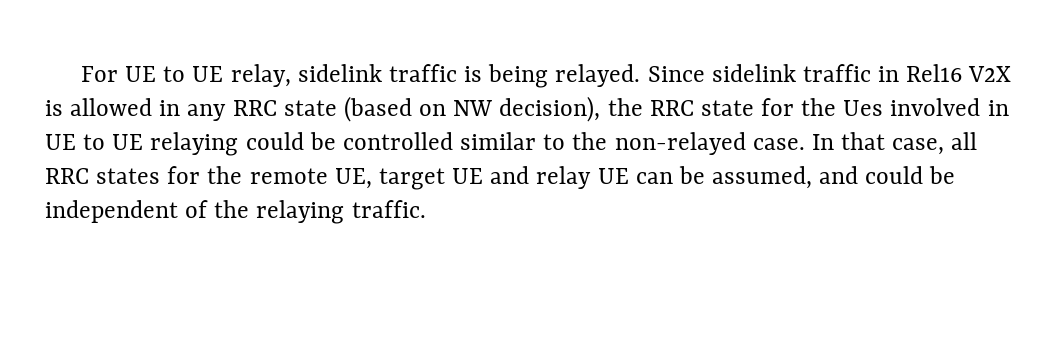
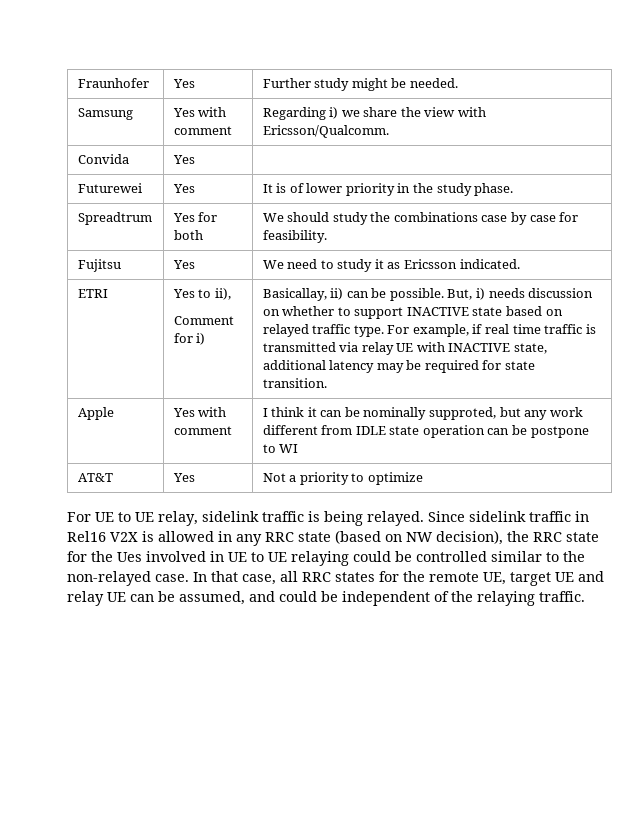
+ Fraunhofer | Yes | Further study might be needed.
+ Samsung | Yes with comment | Regarding i) we share the view with Ericsson/Qualcomm.
+ Convida | Yes |
+ Futurewei | Yes | It is of lower priority in the study phase.
+ Spreadtrum | Yes for both | We should study the combinations case by case for feasibility.
+ Fujitsu | Yes | We need to study it as Ericsson indicated.
+ ETRI | Yes to ii),
+ Comment for i) | Basicallay, ii) can be possible. But, i) needs discussion on whether to support INACTIVE state based on relayed traffic type. For example, if real time traffic is transmitted via relay UE with INACTIVE state, additional latency may be required for state transition.
+ Apple | Yes with comment | I think it can be nominally supproted, but any work different from IDLE state operation can be postpone to WI
+ AT&T | Yes | Not a priority to optimize

